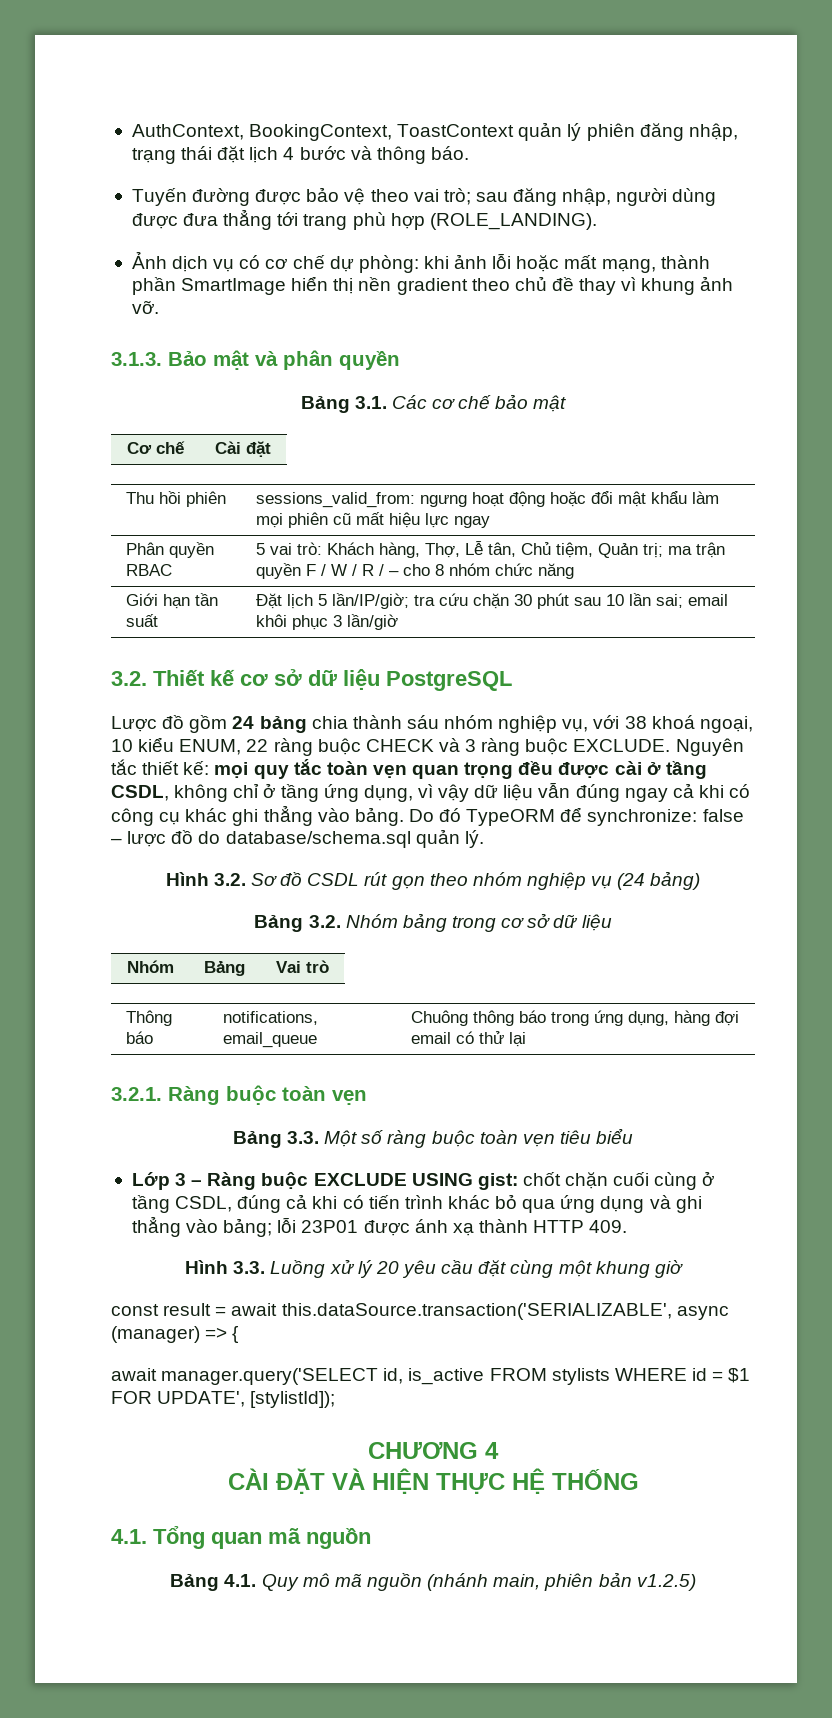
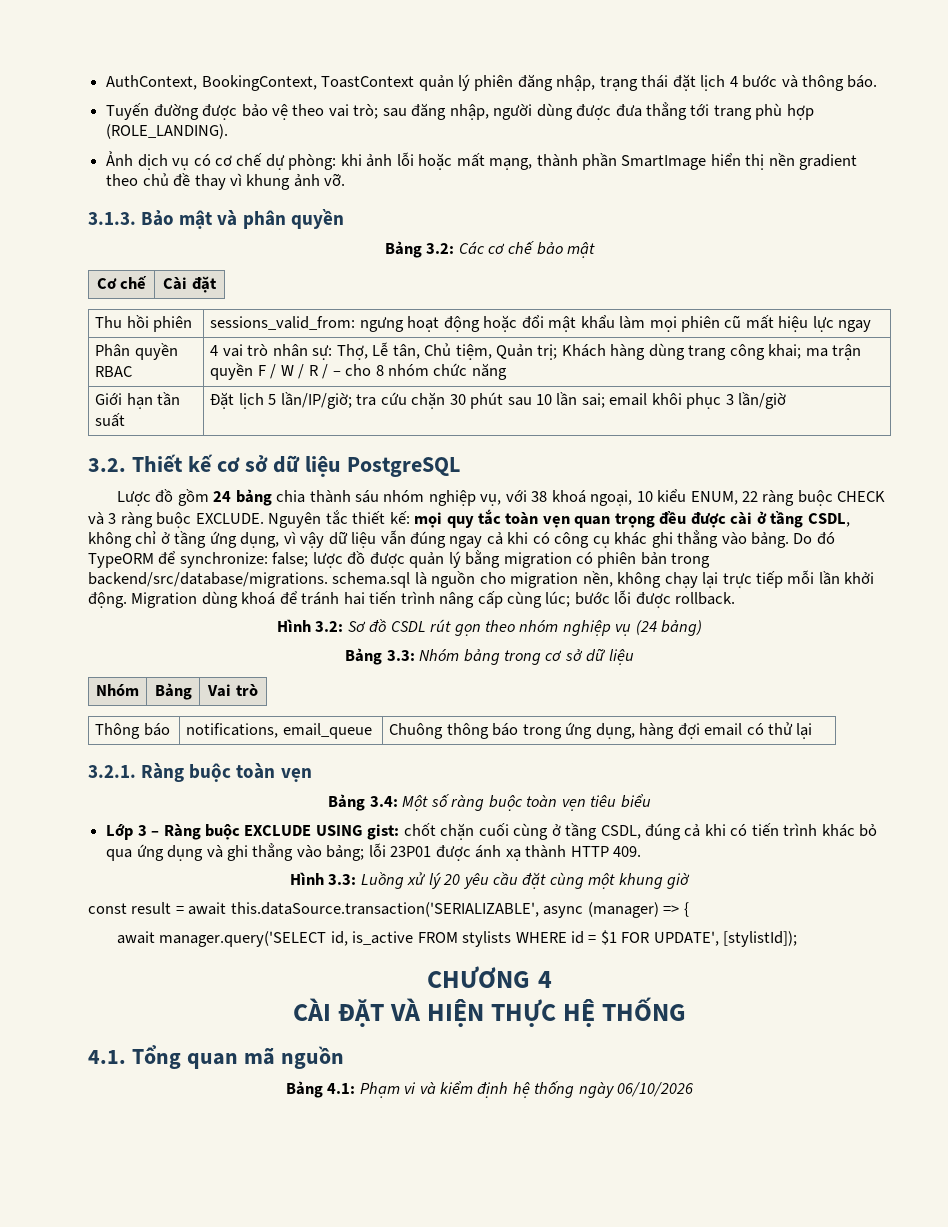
- Bảng 3.1. Các cơ chế bảo mật
+ Bảng 3.2: Các cơ chế bảo mật
- Phân quyền RBAC | 5 vai trò: Khách hàng, Thợ, Lễ tân, Chủ tiệm, Quản trị; ma trận quyền F / W / R / – cho 8 nhóm chức năng
+ Phân quyền RBAC | 4 vai trò nhân sự: Thợ, Lễ tân, Chủ tiệm, Quản trị; Khách hàng dùng trang công khai; ma trận quyền F / W / R / – cho 8 nhóm chức năng
- Do đó TypeORM để synchronize: false – lược đồ do database/schema.sql quản lý.
- Hình 3.2. Sơ đồ CSDL rút gọn theo nhóm nghiệp vụ (24 bảng)
+ Do đó TypeORM để synchronize: false; lược đồ được quản lý bằng migration có phiên bản trong backend/src/database/migrations. schema.sql là nguồn cho migration nền, không chạy lại trực tiếp mỗi lần khởi động. Migration dùng khoá để tránh hai tiến trình nâng cấp cùng lúc; bước lỗi được rollback.
+ Hình 3.2: Sơ đồ CSDL rút gọn theo nhóm nghiệp vụ (24 bảng)
- Bảng 3.2. Nhóm bảng trong cơ sở dữ liệu
+ Bảng 3.3: Nhóm bảng trong cơ sở dữ liệu
- Bảng 3.3. Một số ràng buộc toàn vẹn tiêu biểu
+ Bảng 3.4: Một số ràng buộc toàn vẹn tiêu biểu
- Hình 3.3. Luồng xử lý 20 yêu cầu đặt cùng một khung giờ
+ Hình 3.3: Luồng xử lý 20 yêu cầu đặt cùng một khung giờ
- Bảng 4.1. Quy mô mã nguồn (nhánh main, phiên bản v1.2.5)
+ Bảng 4.1: Phạm vi và kiểm định hệ thống ngày 06/10/2026

